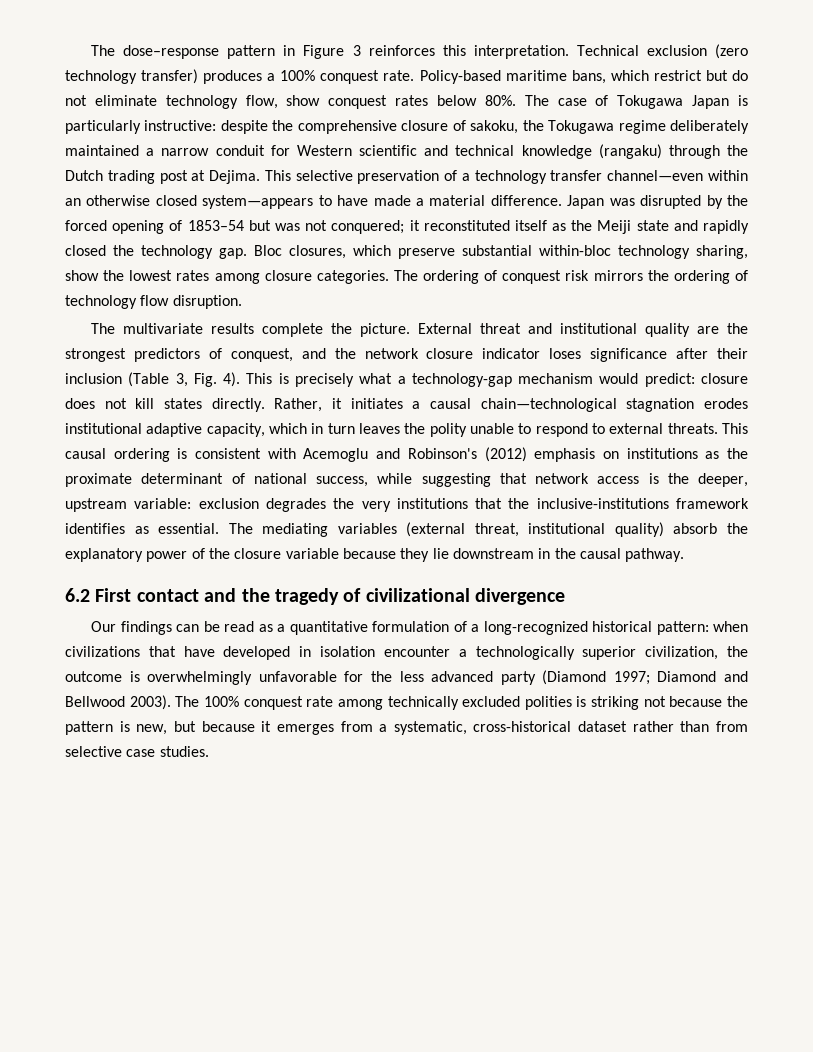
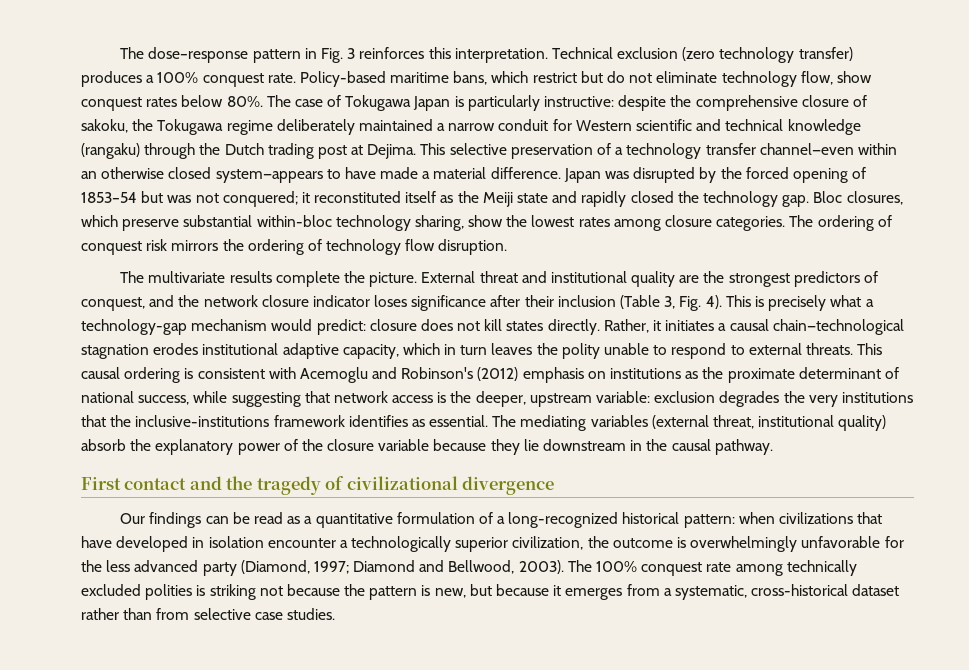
- The dose–response pattern in Figure 3 reinforces this interpretation.
+ The dose–response pattern in Fig. 3 reinforces this interpretation.
- 6.2 First contact and the tragedy of civilizational divergence
+ First contact and the tragedy of civilizational divergence
- Our findings can be read as a quantitative formulation of a long-recognized historical pattern: when civilizations that have developed in isolation encounter a technologically superior civilization, the outcome is overwhelmingly unfavorable for the less advanced party (Diamond 1997; Diamond and Bellwood 2003).
+ Our findings can be read as a quantitative formulation of a long-recognized historical pattern: when civilizations that have developed in isolation encounter a technologically superior civilization, the outcome is overwhelmingly unfavorable for the less advanced party (Diamond, 1997; Diamond and Bellwood, 2003).

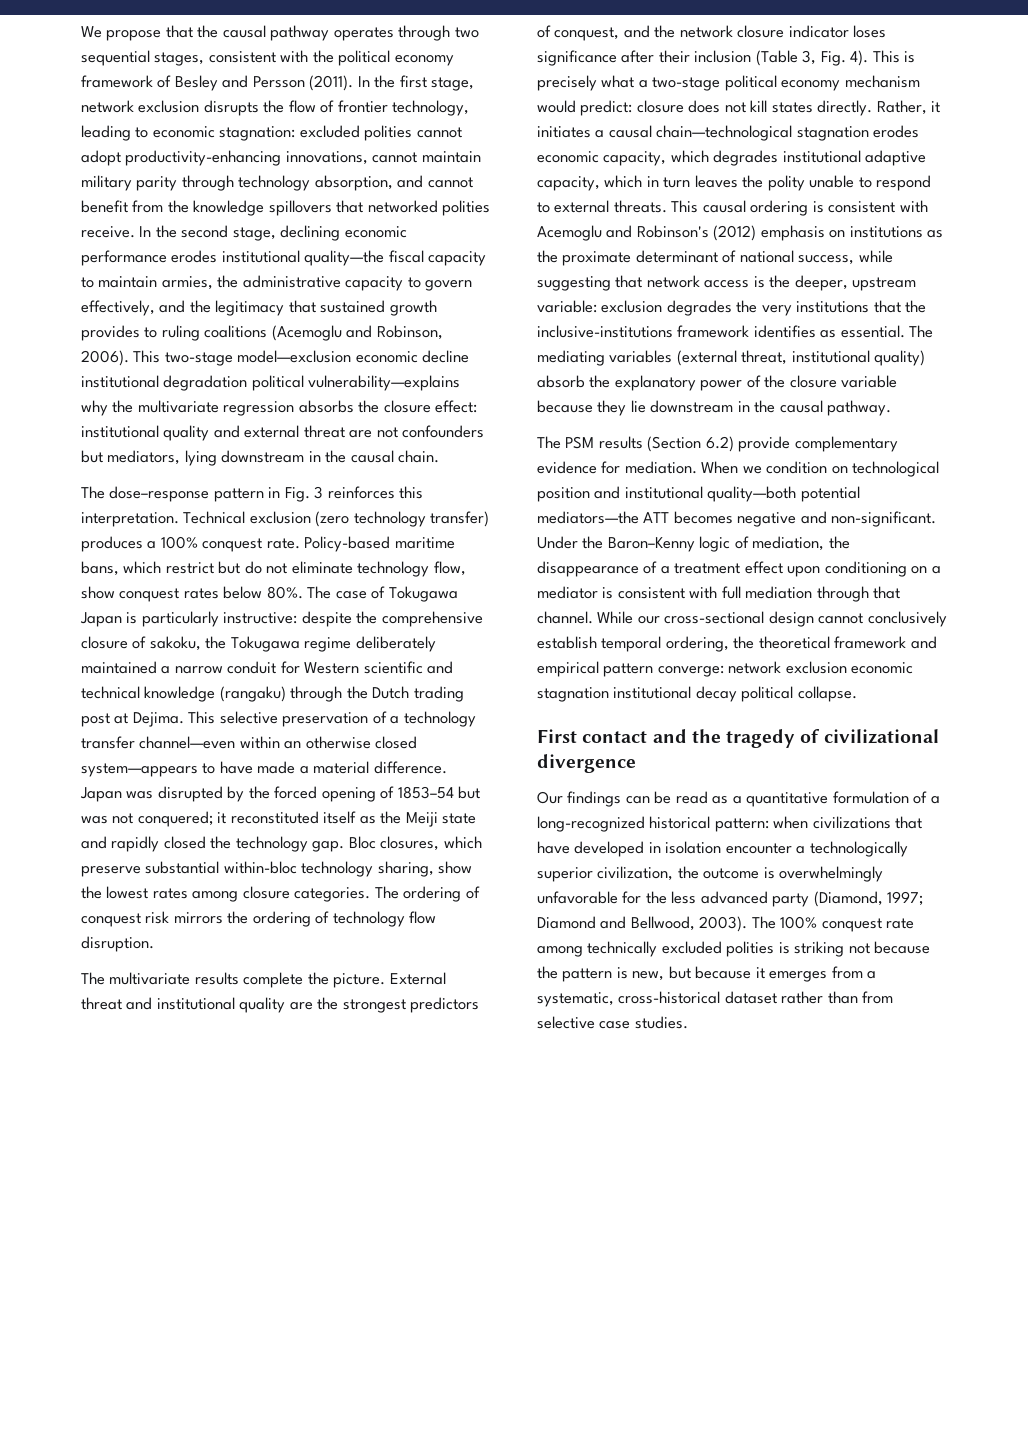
+ We propose that the causal pathway operates through two sequential stages, consistent with the political economy framework of Besley and Persson (2011). In the first stage, network exclusion disrupts the flow of frontier technology, leading to economic stagnation: excluded polities cannot adopt productivity-enhancing innovations, cannot maintain military parity through technology absorption, and cannot benefit from the knowledge spillovers that networked polities receive. In the second stage, declining economic performance erodes institutional quality—the fiscal capacity to maintain armies, the administrative capacity to govern effectively, and the legitimacy that sustained growth provides to ruling coalitions (Acemoglu and Robinson, 2006). This two-stage model—exclusion economic decline institutional degradation political vulnerability—explains why the multivariate regression absorbs the closure effect: institutional quality and external threat are not confounders but mediators, lying downstream in the causal chain.
- This is precisely what a technology-gap mechanism would predict: closure does not kill states directly.
+ This is precisely what a two-stage political economy mechanism would predict: closure does not kill states directly.
- Rather, it initiates a causal chain—technological stagnation erodes institutional adaptive capacity, which in turn leaves the polity unable to respond to external threats.
+ Rather, it initiates a causal chain—technological stagnation erodes economic capacity, which degrades institutional adaptive capacity, which in turn leaves the polity unable to respond to external threats.
+ The PSM results (Section 6.2) provide complementary evidence for mediation. When we condition on technological position and institutional quality—both potential mediators—the ATT becomes negative and non-significant. Under the Baron–Kenny logic of mediation, the disappearance of a treatment effect upon conditioning on a mediator is consistent with full mediation through that channel. While our cross-sectional design cannot conclusively establish temporal ordering, the theoretical framework and empirical pattern converge: network exclusion economic stagnation institutional decay political collapse.

